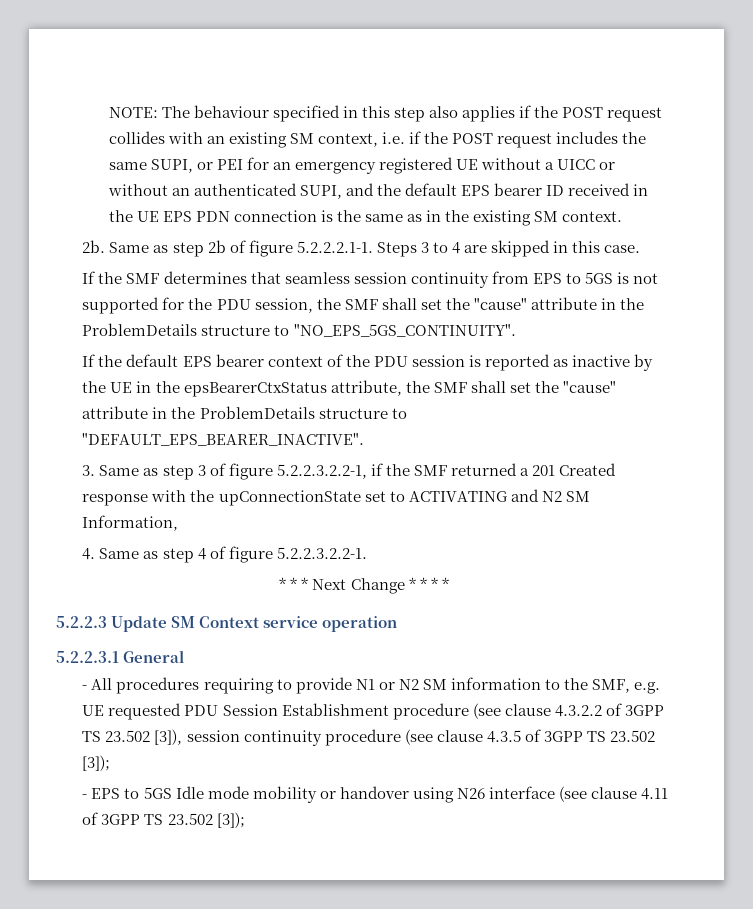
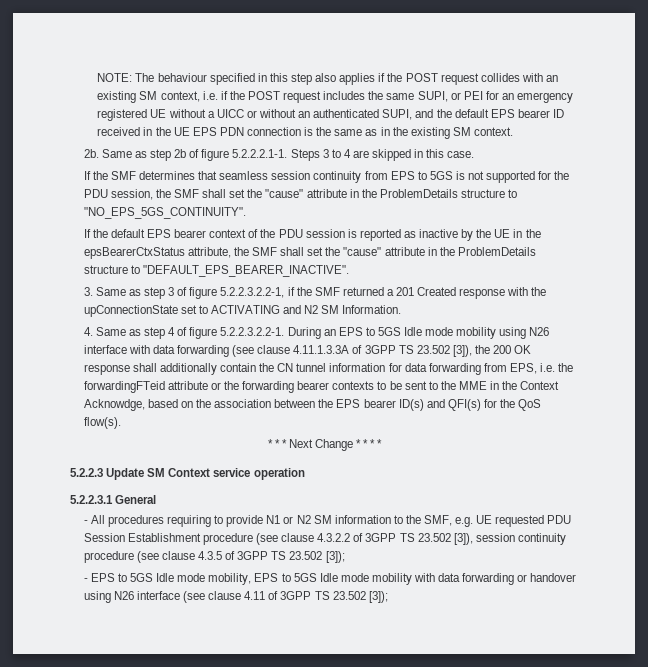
- 3. Same as step 3 of figure 5.2.2.3.2.2-1, if the SMF returned a 201 Created response with the upConnectionState set to ACTIVATING and N2 SM Information,
+ 3. Same as step 3 of figure 5.2.2.3.2.2-1, if the SMF returned a 201 Created response with the upConnectionState set to ACTIVATING and N2 SM Information.
- 4. Same as step 4 of figure 5.2.2.3.2.2-1.
+ 4. Same as step 4 of figure 5.2.2.3.2.2-1. During an EPS to 5GS Idle mode mobility using N26 interface with data forwarding (see clause 4.11.1.3.3A of 3GPP TS 23.502 [3]), the 200 OK response shall additionally contain the CN tunnel information for data forwarding from EPS, i.e. the forwardingFTeid attribute or the forwarding bearer contexts to be sent to the MME in the Context Acknowdge, based on the association between the EPS bearer ID(s) and QFI(s) for the QoS flow(s).
- - EPS to 5GS Idle mode mobility or handover using N26 interface (see clause 4.11 of 3GPP TS 23.502 [3]);
+ - EPS to 5GS Idle mode mobility, EPS to 5GS Idle mode mobility with data forwarding or handover using N26 interface (see clause 4.11 of 3GPP TS 23.502 [3]);

